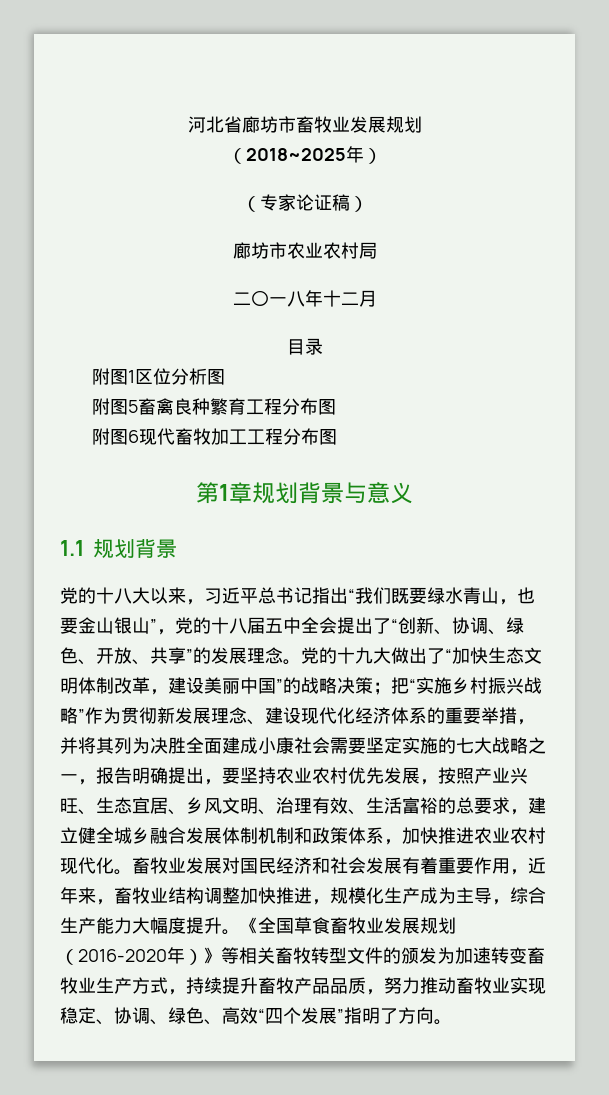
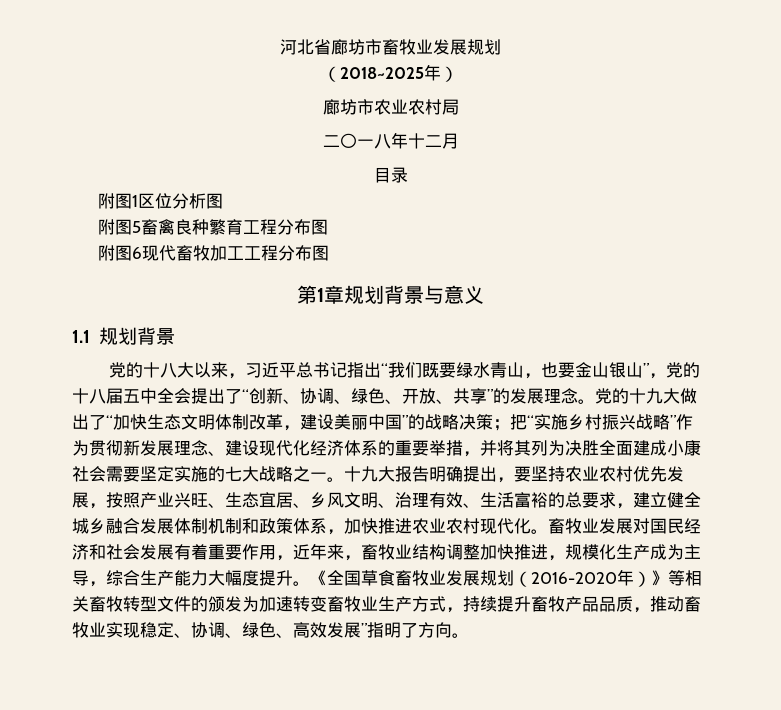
- （专家论证稿）
- 把“实施乡村振兴战略”作为贯彻新发展理念、建设现代化经济体系的重要举措，并将其列为决胜全面建成小康社会需要坚定实施的七大战略之一，报告明确提出，要坚持农业农村优先发展，按照产业兴旺、生态宜居、乡风文明、治理有效、生活富裕的总要求，建立健全城乡融合发展体制机制和政策体系，加快推进农业农村现代化。
+ 把“实施乡村振兴战略”作为贯彻新发展理念、建设现代化经济体系的重要举措，并将其列为决胜全面建成小康社会需要坚定实施的七大战略之一。十九大报告明确提出，要坚持农业农村优先发展，按照产业兴旺、生态宜居、乡风文明、治理有效、生活富裕的总要求，建立健全城乡融合发展体制机制和政策体系，加快推进农业农村现代化。
- 《全国草食畜牧业发展规划（2016-2020年）》等相关畜牧转型文件的颁发为加速转变畜牧业生产方式，持续提升畜牧产品品质，努力推动畜牧业实现稳定、协调、绿色、高效“四个发展”指明了方向。
+ 《全国草食畜牧业发展规划（2016-2020年）》等相关畜牧转型文件的颁发为加速转变畜牧业生产方式，持续提升畜牧产品品质，推动畜牧业实现稳定、协调、绿色、高效发展”指明了方向。

